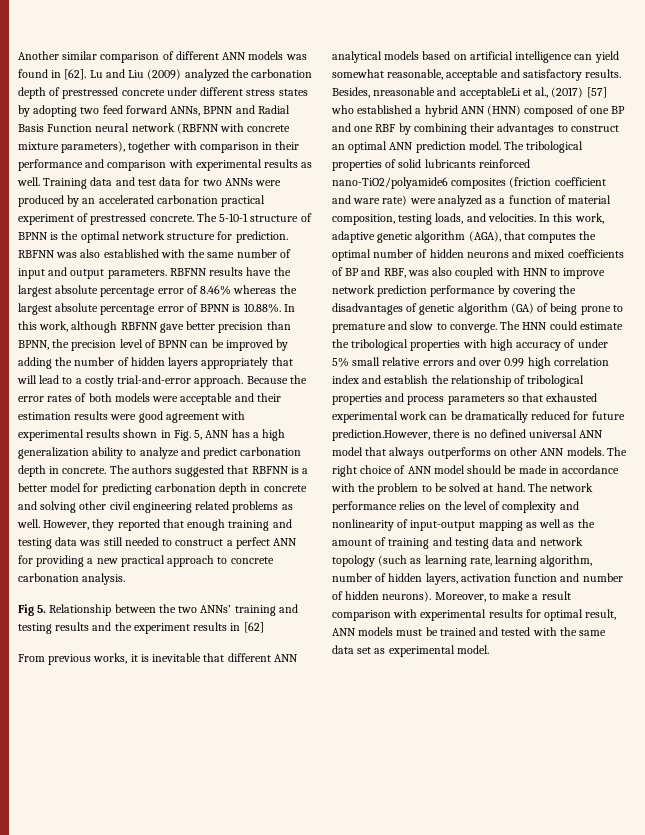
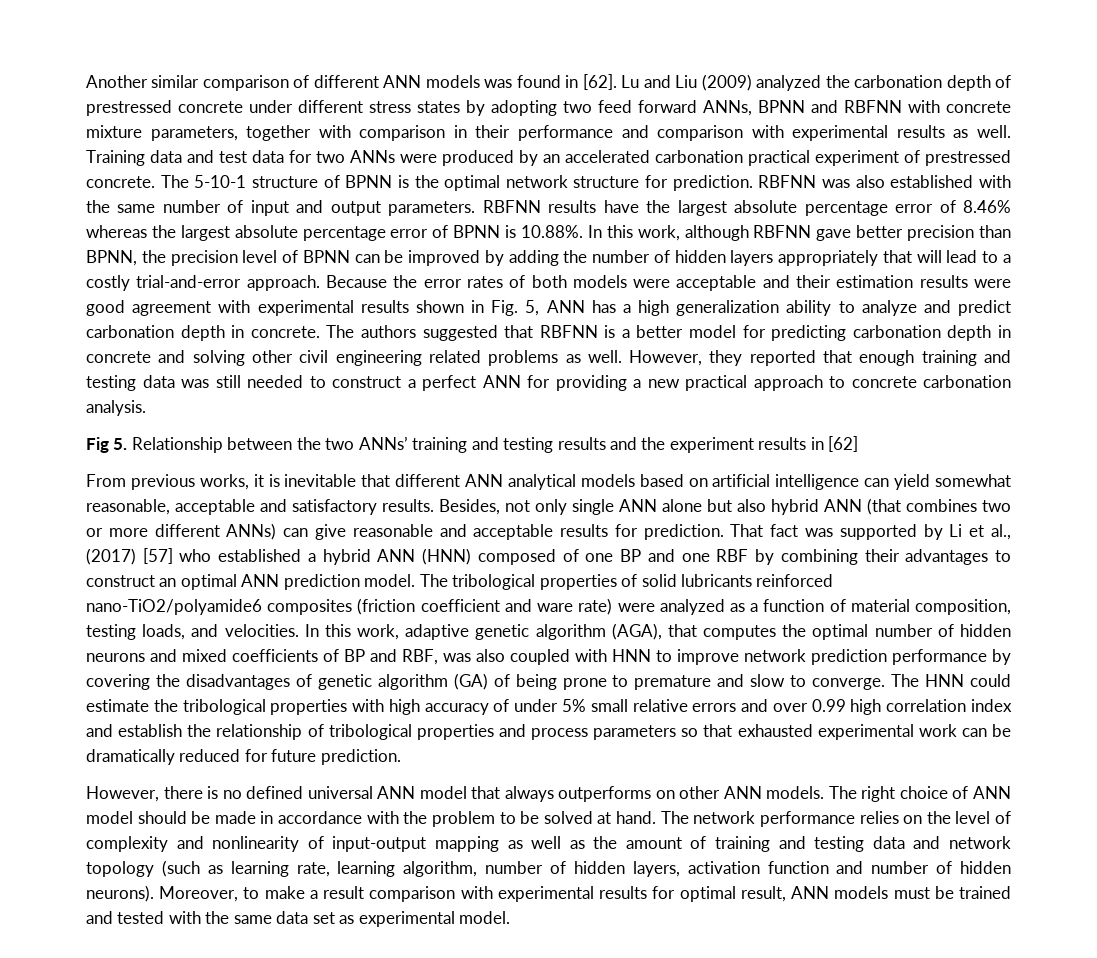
- Lu and Liu (2009) analyzed the carbonation depth of prestressed concrete under different stress states by adopting two feed forward ANNs, BPNN and Radial Basis Function neural network (RBFNN with concrete mixture parameters), together with comparison in their performance and comparison with experimental results as well.
+ Lu and Liu (2009) analyzed the carbonation depth of prestressed concrete under different stress states by adopting two feed forward ANNs, BPNN and RBFNN with concrete mixture parameters, together with comparison in their performance and comparison with experimental results as well.
- Besides, nreasonable and acceptableLi et al., (2017) [57] who established a hybrid ANN (HNN) composed of one BP and one RBF by combining their advantages to construct an optimal ANN prediction model.
+ Besides, not only single ANN alone but also hybrid ANN (that combines two or more different ANNs) can give reasonable and acceptable results for prediction. That fact was supported by Li et al., (2017) [57] who established a hybrid ANN (HNN) composed of one BP and one RBF by combining their advantages to construct an optimal ANN prediction model.
- The HNN could estimate the tribological properties with high accuracy of under 5% small relative errors and over 0.99 high correlation index and establish the relationship of tribological properties and process parameters so that exhausted experimental work can be dramatically reduced for future prediction.However, there is no defined universal ANN model that always outperforms on other ANN models.
+ The HNN could estimate the tribological properties with high accuracy of under 5% small relative errors and over 0.99 high correlation index and establish the relationship of tribological properties and process parameters so that exhausted experimental work can be dramatically reduced for future prediction.
+ However, there is no defined universal ANN model that always outperforms on other ANN models.

